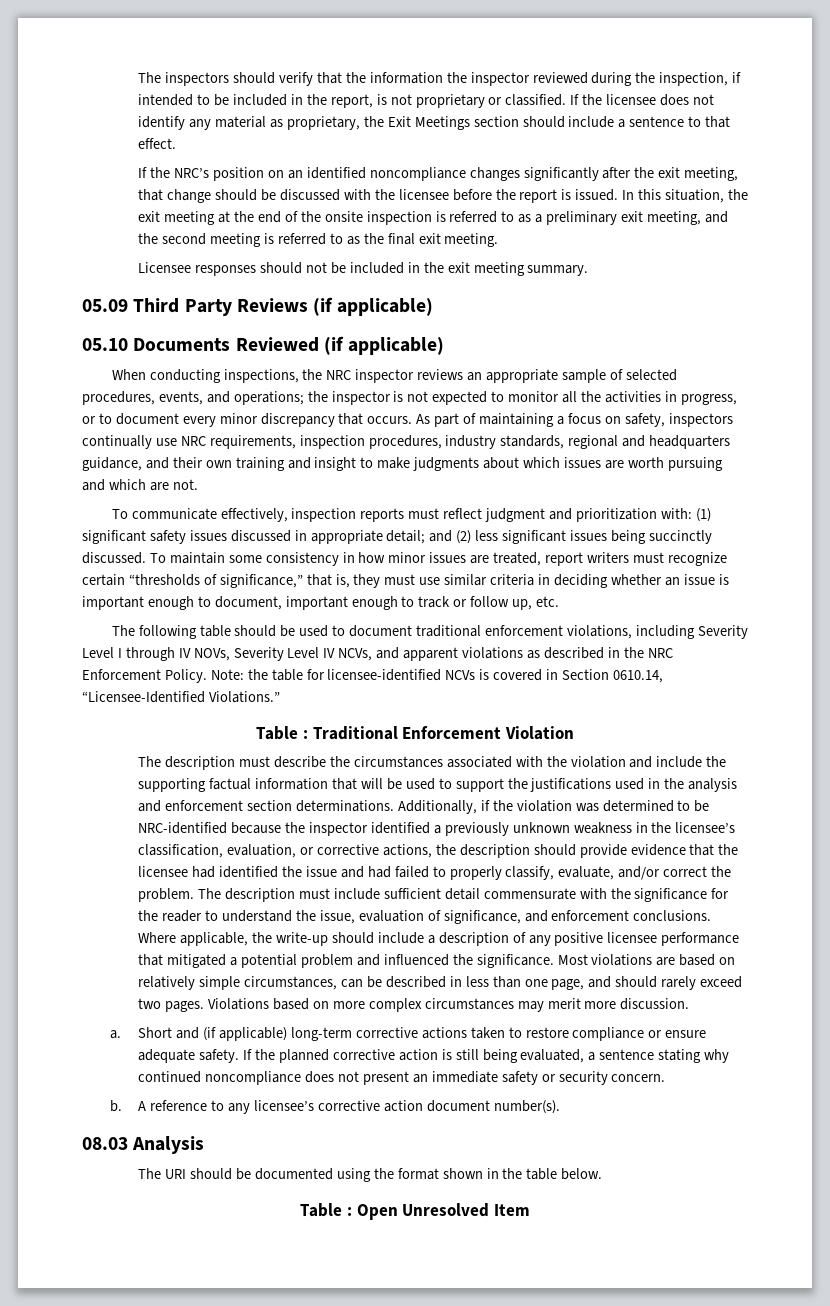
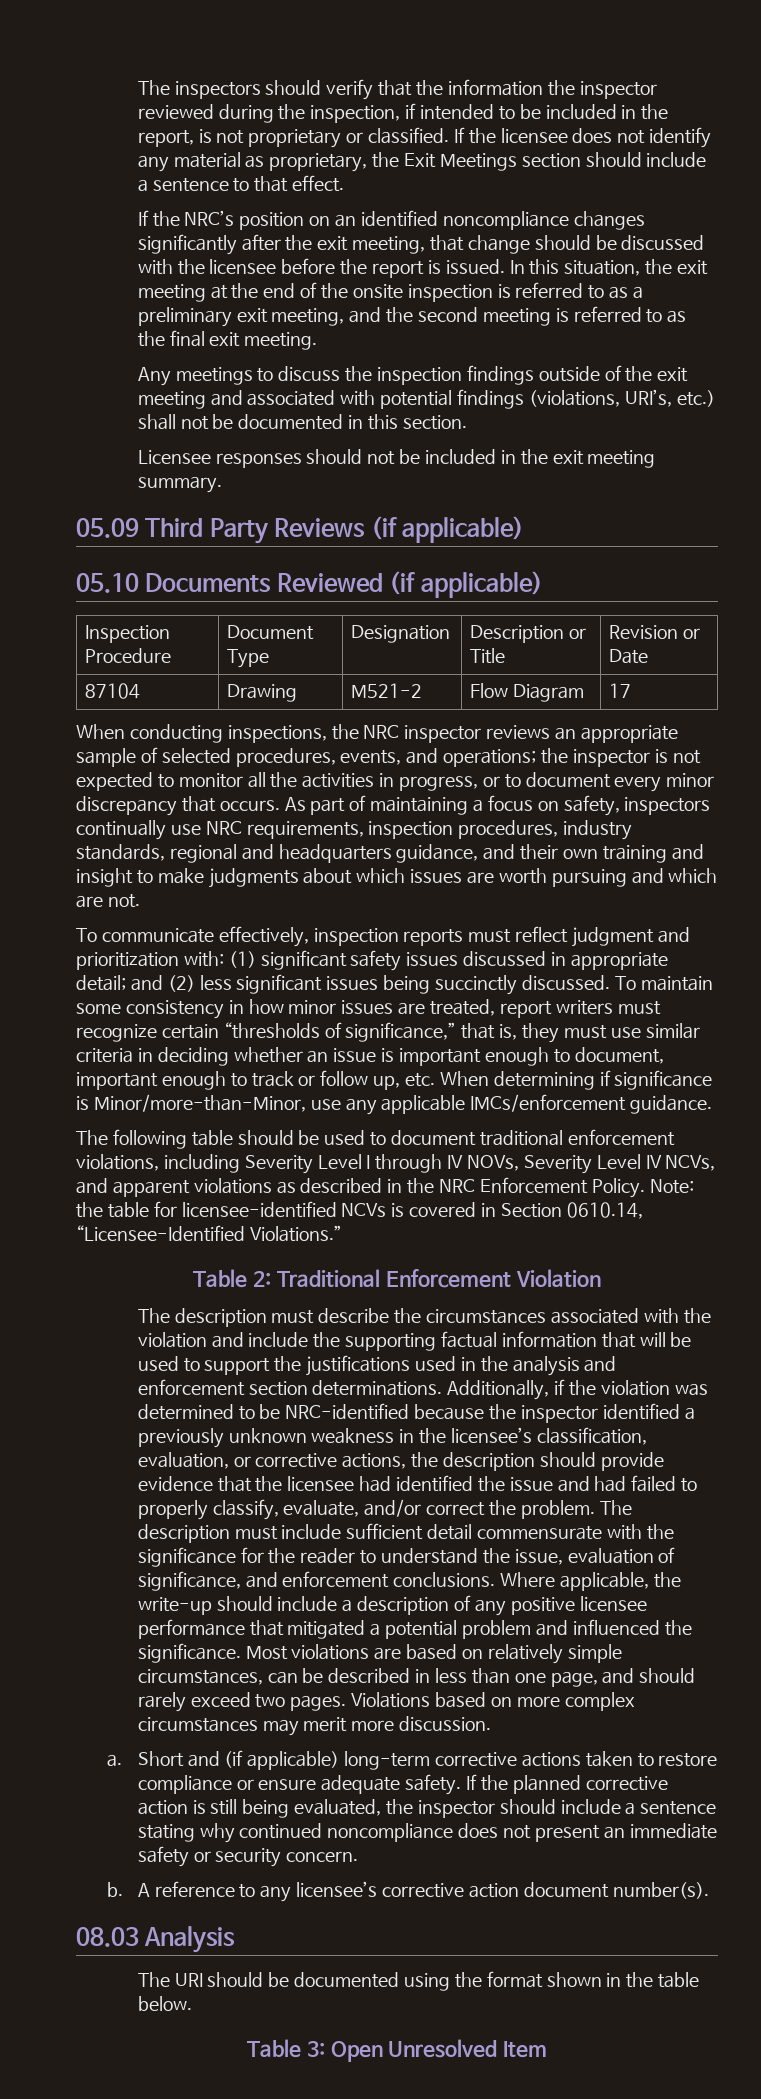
+ Any meetings to discuss the inspection findings outside of the exit meeting and associated with potential findings (violations, URI’s, etc.) shall not be documented in this section.
+ Inspection Procedure | Document Type | Designation | Description or Title | Revision or Date
+ 87104 | Drawing | M521-2 | Flow Diagram | 17
- To maintain some consistency in how minor issues are treated, report writers must recognize certain “thresholds of significance,” that is, they must use similar criteria in deciding whether an issue is important enough to document, important enough to track or follow up, etc.
+ To maintain some consistency in how minor issues are treated, report writers must recognize certain “thresholds of significance,” that is, they must use similar criteria in deciding whether an issue is important enough to document, important enough to track or follow up, etc. When determining if significance is Minor/more-than-Minor, use any applicable IMCs/enforcement guidance.
- Table : Traditional Enforcement Violation
+ Table 2: Traditional Enforcement Violation
- If the planned corrective action is still being evaluated, a sentence stating why continued noncompliance does not present an immediate safety or security concern.
+ If the planned corrective action is still being evaluated, the inspector should include a sentence stating why continued noncompliance does not present an immediate safety or security concern.
- Table : Open Unresolved Item
+ Table 3: Open Unresolved Item

